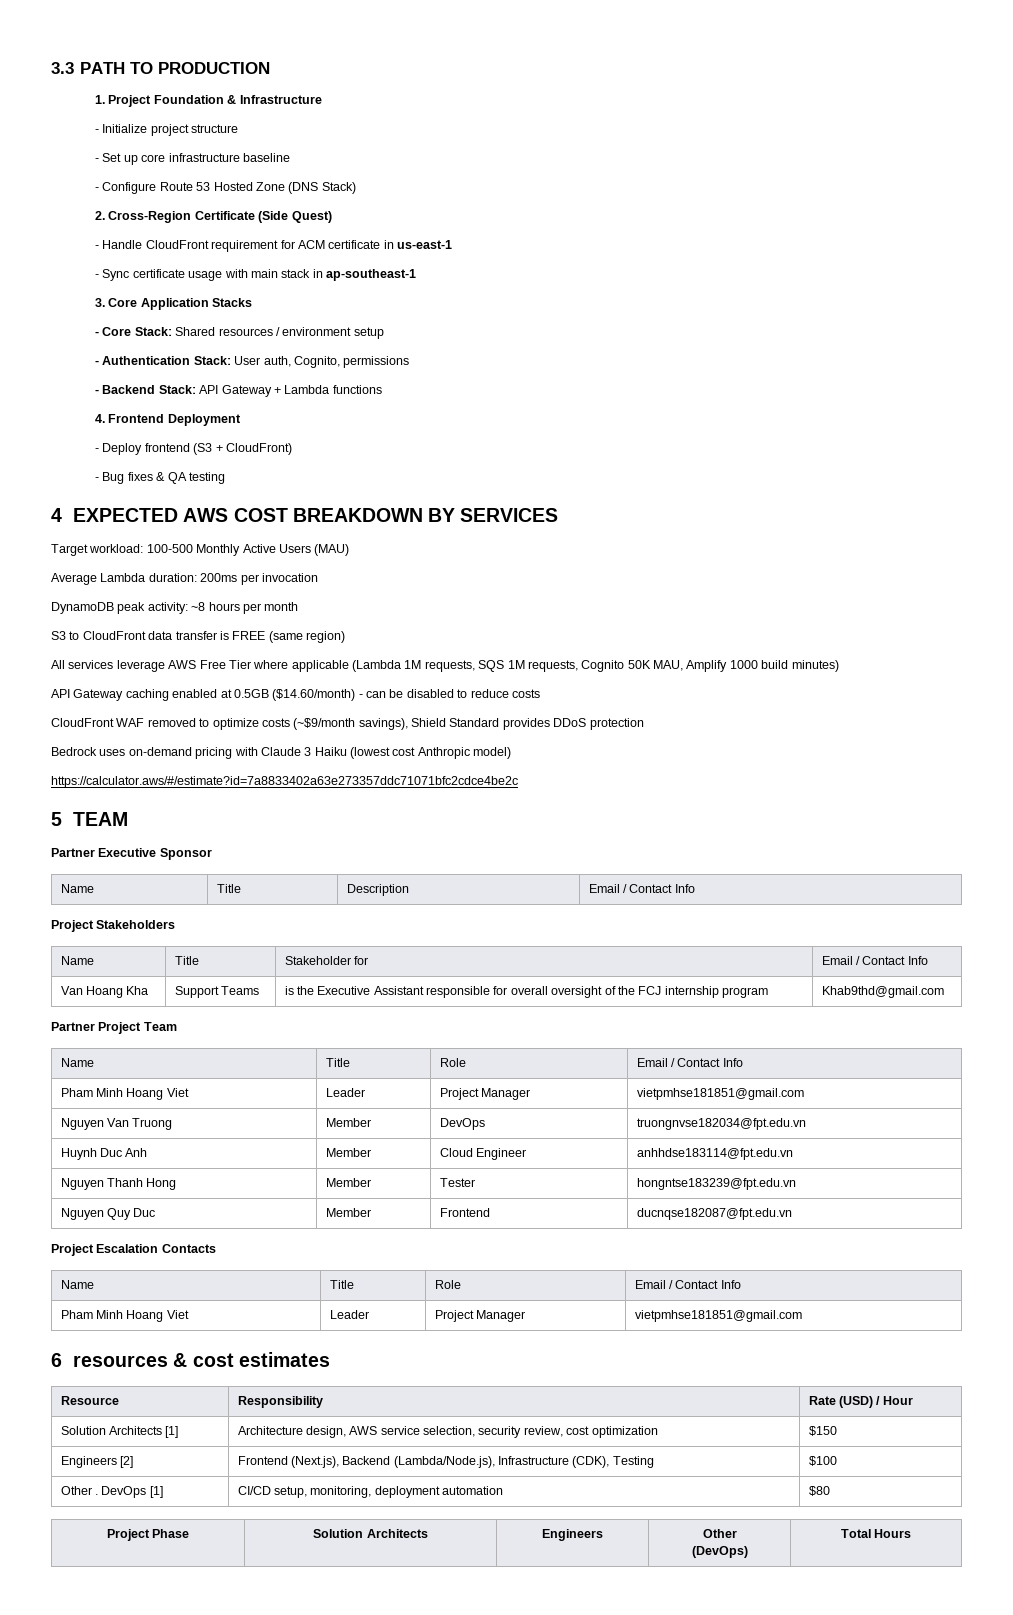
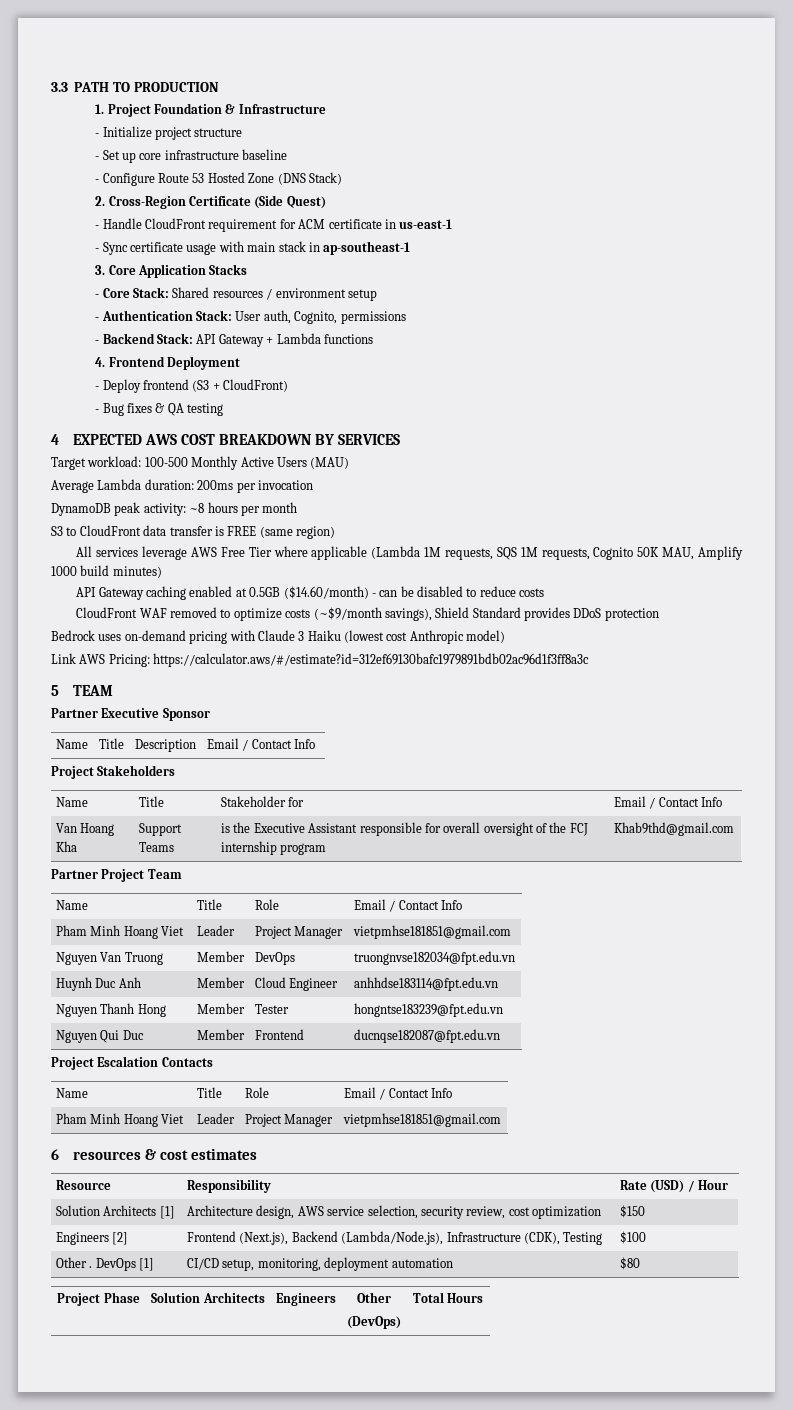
- https://calculator.aws/#/estimate?id=7a8833402a63e273357ddc71071bfc2cdce4be2c
+ Link AWS Pricing: https://calculator.aws/#/estimate?id=312ef69130bafc1979891bdb02ac96d1f3ff8a3c
- Nguyen Quy Duc | Member | Frontend | ducnqse182087@fpt.edu.vn
+ Nguyen Qui Duc | Member | Frontend | ducnqse182087@fpt.edu.vn

